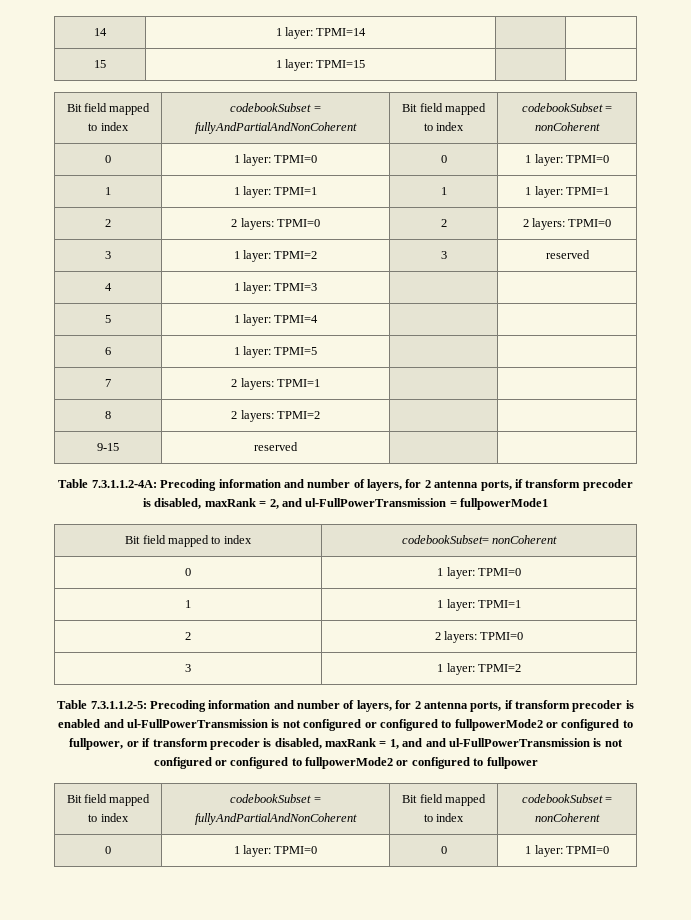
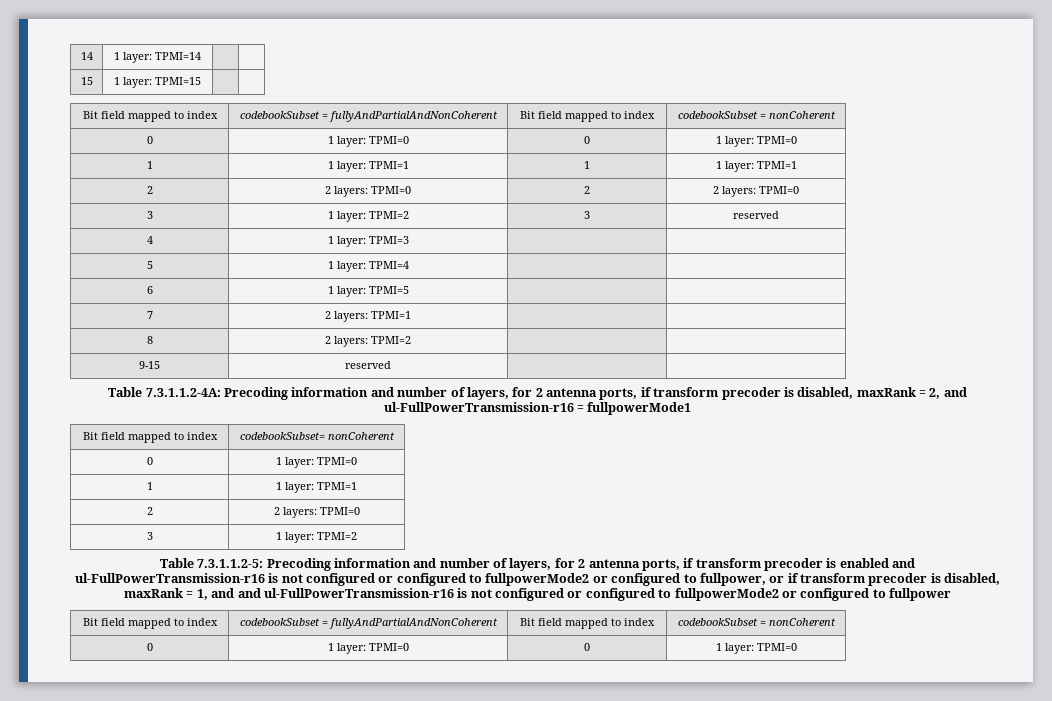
- Table 7.3.1.1.2-4A: Precoding information and number of layers, for 2 antenna ports, if transform precoder is disabled, maxRank = 2, and ul-FullPowerTransmission = fullpowerMode1
+ Table 7.3.1.1.2-4A: Precoding information and number of layers, for 2 antenna ports, if transform precoder is disabled, maxRank = 2, and ul-FullPowerTransmission-r16 = fullpowerMode1
- Table 7.3.1.1.2-5: Precoding information and number of layers, for 2 antenna ports, if transform precoder is enabled and ul-FullPowerTransmission is not configured or configured to fullpowerMode2 or configured to fullpower, or if transform precoder is disabled, maxRank = 1, and and ul-FullPowerTransmission is not configured or configured to fullpowerMode2 or configured to fullpower
+ Table 7.3.1.1.2-5: Precoding information and number of layers, for 2 antenna ports, if transform precoder is enabled and ul-FullPowerTransmission-r16 is not configured or configured to fullpowerMode2 or configured to fullpower, or if transform precoder is disabled, maxRank = 1, and and ul-FullPowerTransmission-r16 is not configured or configured to fullpowerMode2 or configured to fullpower

